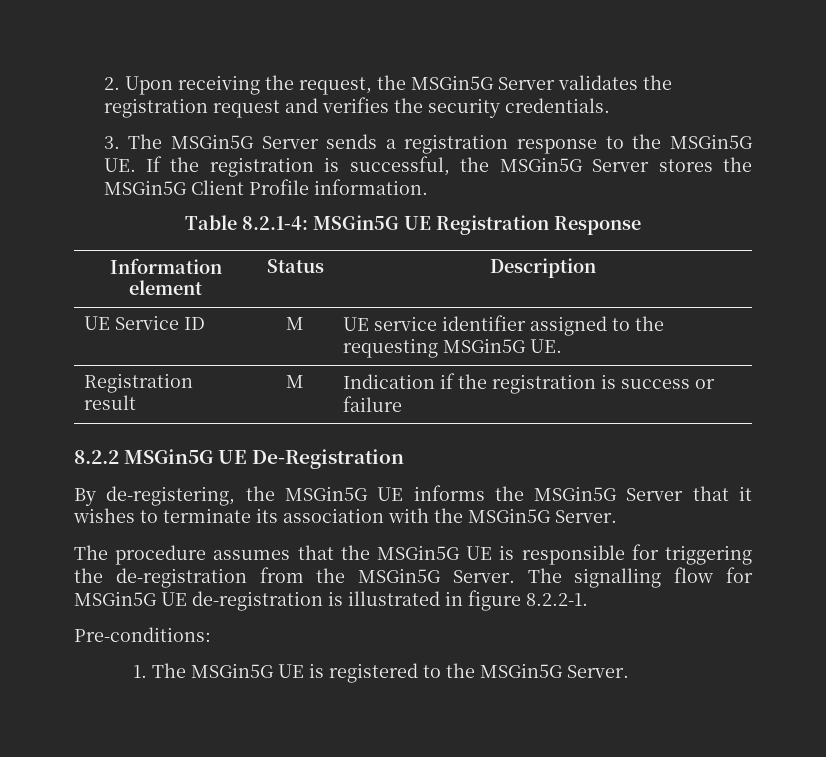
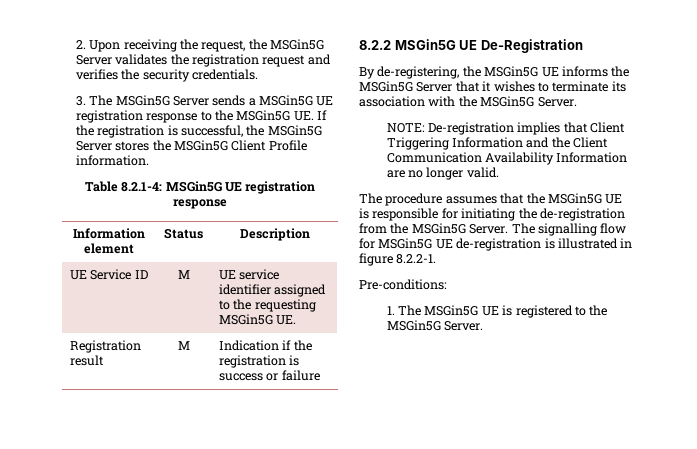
- 3. The MSGin5G Server sends a registration response to the MSGin5G UE. If the registration is successful, the MSGin5G Server stores the MSGin5G Client Profile information.
+ 3. The MSGin5G Server sends a MSGin5G UE registration response to the MSGin5G UE. If the registration is successful, the MSGin5G Server stores the MSGin5G Client Profile information.
- Table 8.2.1-4: MSGin5G UE Registration Response
+ Table 8.2.1-4: MSGin5G UE registration response
+ NOTE: De-registration implies that Client Triggering Information and the Client Communication Availability Information are no longer valid.
- The procedure assumes that the MSGin5G UE is responsible for triggering the de-registration from the MSGin5G Server.
+ The procedure assumes that the MSGin5G UE is responsible for initiating the de-registration from the MSGin5G Server.

